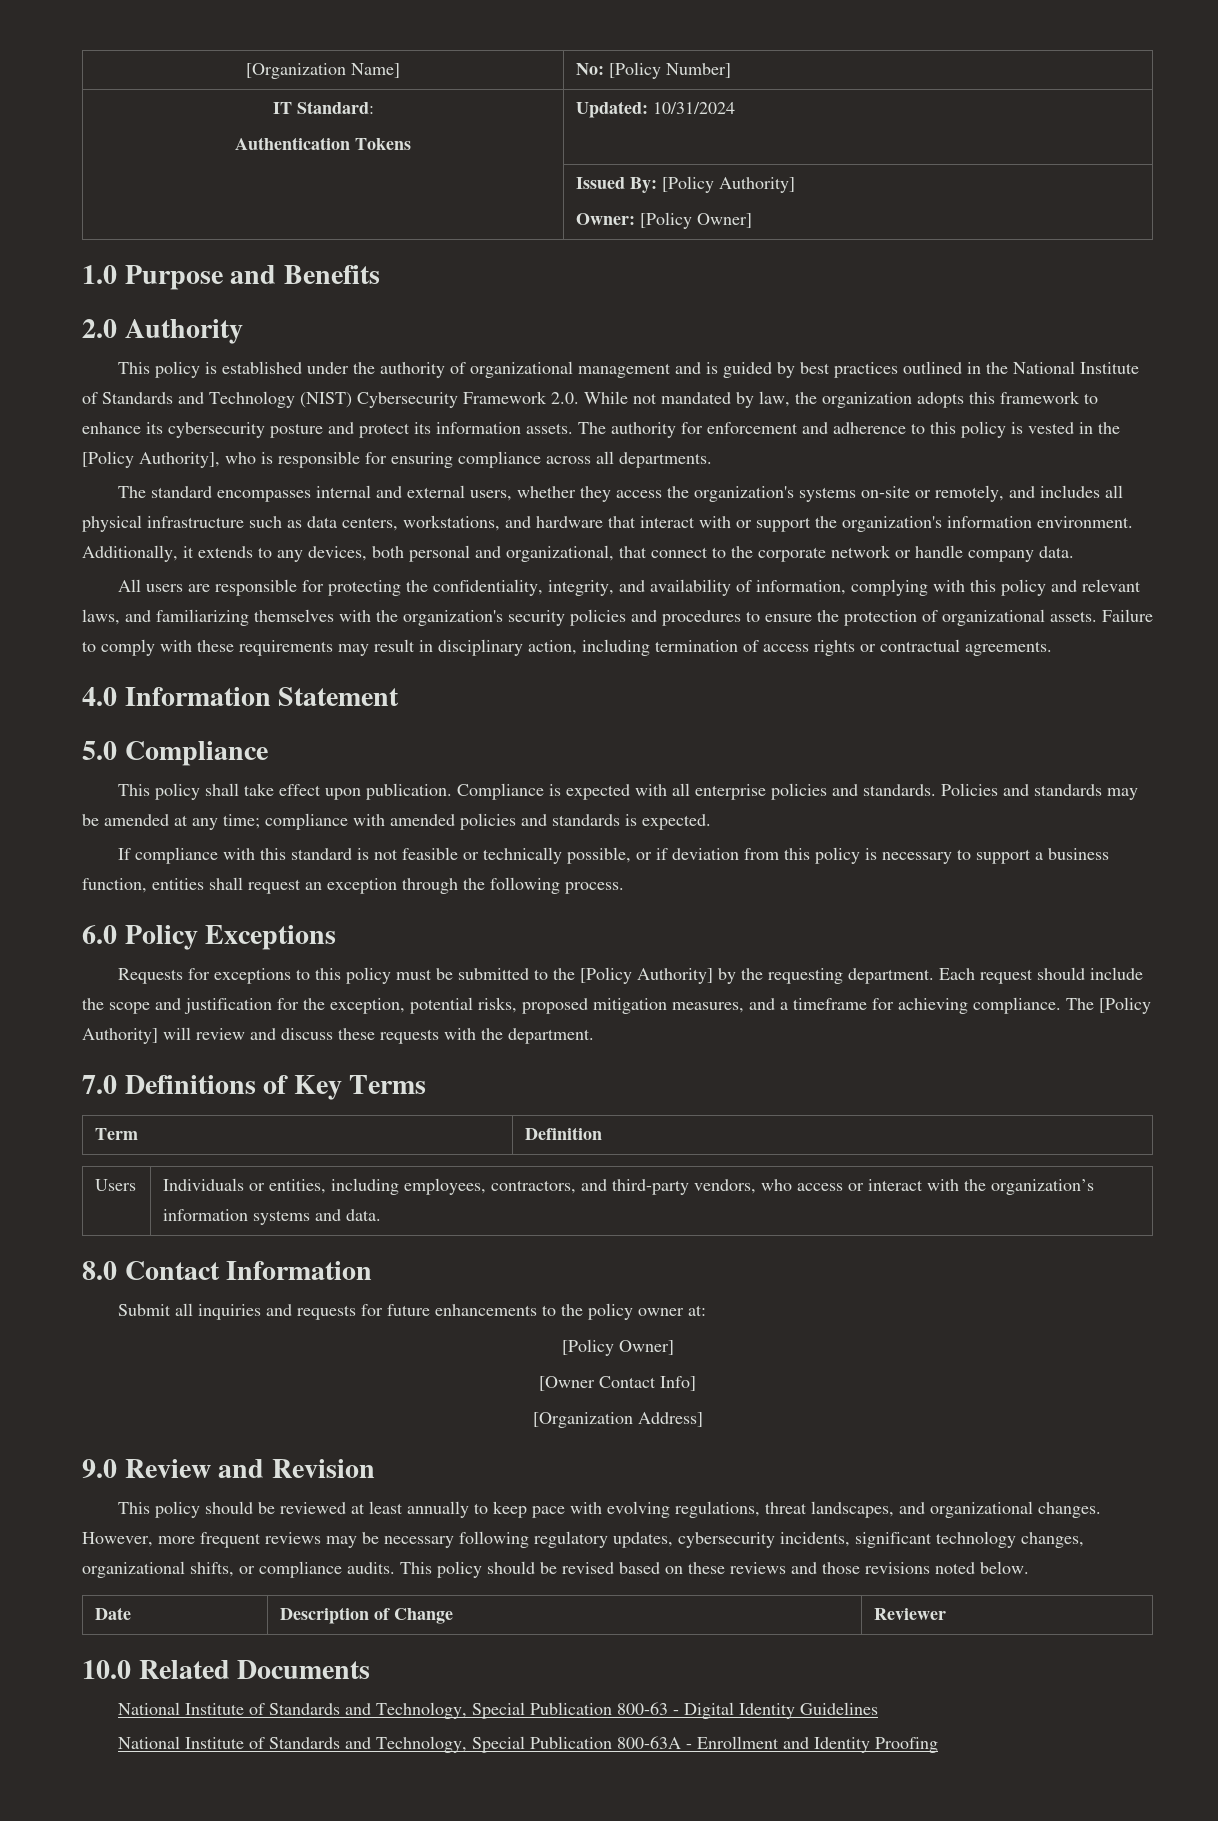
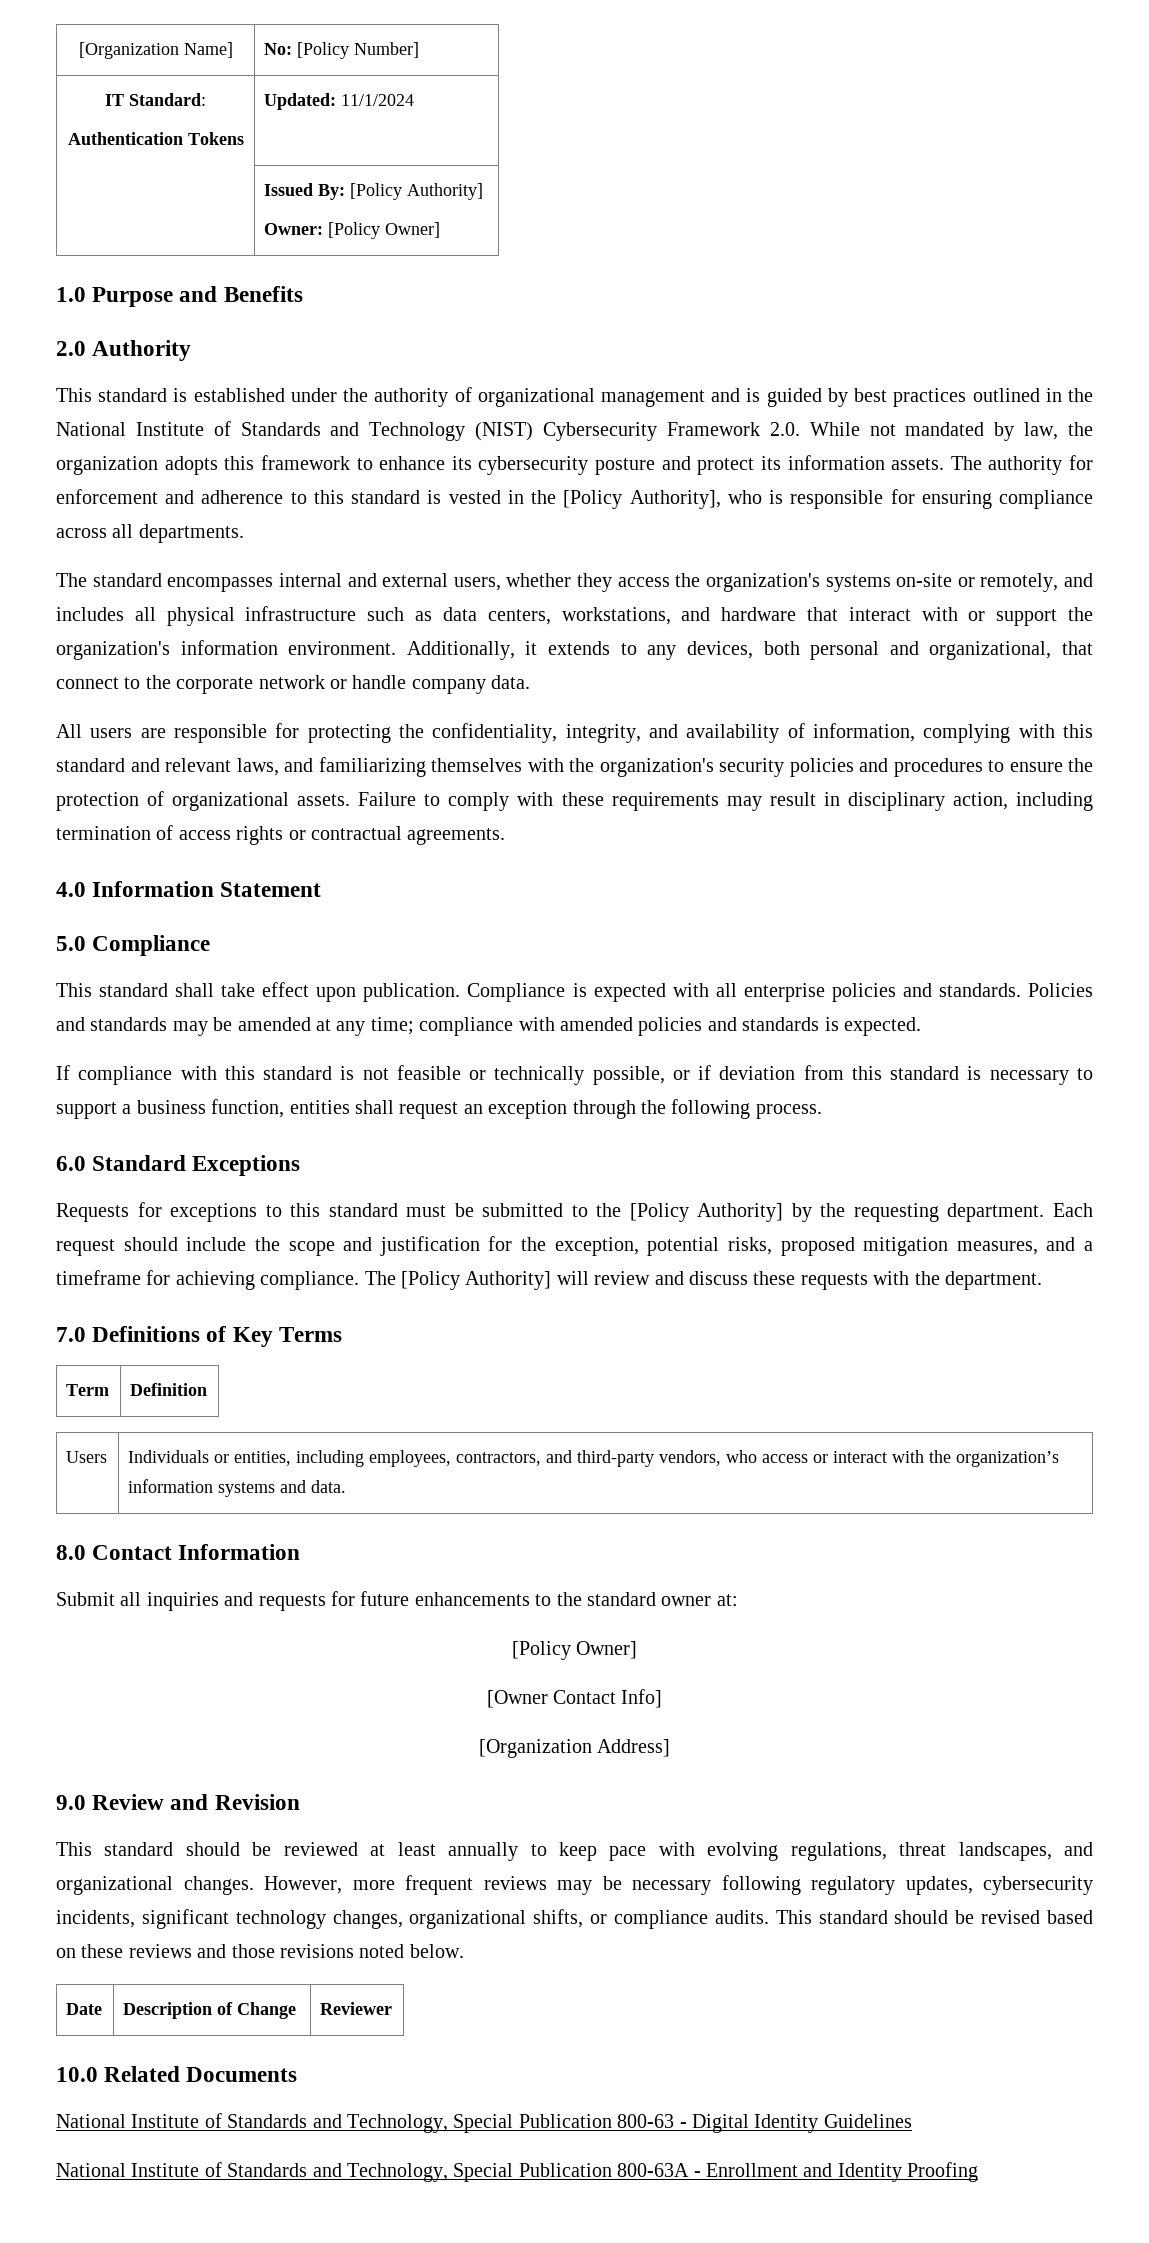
  IT Standard:
- Authentication Tokens | Updated: 10/31/2024
+ Authentication Tokens | Updated: 11/1/2024
- This policy is established under the authority of organizational management and is guided by best practices outlined in the National Institute of Standards and Technology (NIST) Cybersecurity Framework 2.0. While not mandated by law, the organization adopts this framework to enhance its cybersecurity posture and protect its information assets.
+ This standard is established under the authority of organizational management and is guided by best practices outlined in the National Institute of Standards and Technology (NIST) Cybersecurity Framework 2.0. While not mandated by law, the organization adopts this framework to enhance its cybersecurity posture and protect its information assets.
- The authority for enforcement and adherence to this policy is vested in the [Policy Authority], who is responsible for ensuring compliance across all departments.
+ The authority for enforcement and adherence to this standard is vested in the [Policy Authority], who is responsible for ensuring compliance across all departments.
- All users are responsible for protecting the confidentiality, integrity, and availability of information, complying with this policy and relevant laws, and familiarizing themselves with the organization's security policies and procedures to ensure the protection of organizational assets.
+ All users are responsible for protecting the confidentiality, integrity, and availability of information, complying with this standard and relevant laws, and familiarizing themselves with the organization's security policies and procedures to ensure the protection of organizational assets.
- This policy shall take effect upon publication.
+ This standard shall take effect upon publication.
- If compliance with this standard is not feasible or technically possible, or if deviation from this policy is necessary to support a business function, entities shall request an exception through the following process.
+ If compliance with this standard is not feasible or technically possible, or if deviation from this standard is necessary to support a business function, entities shall request an exception through the following process.
- 6.0 Policy Exceptions
+ 6.0 Standard Exceptions
- Requests for exceptions to this policy must be submitted to the [Policy Authority] by the requesting department.
+ Requests for exceptions to this standard must be submitted to the [Policy Authority] by the requesting department.
- Submit all inquiries and requests for future enhancements to the policy owner at:
+ Submit all inquiries and requests for future enhancements to the standard owner at:
- This policy should be reviewed at least annually to keep pace with evolving regulations, threat landscapes, and organizational changes.
+ This standard should be reviewed at least annually to keep pace with evolving regulations, threat landscapes, and organizational changes.
- This policy should be revised based on these reviews and those revisions noted below.
+ This standard should be revised based on these reviews and those revisions noted below.

